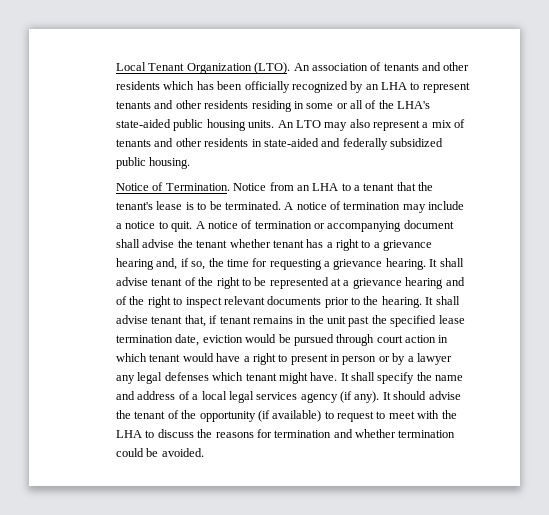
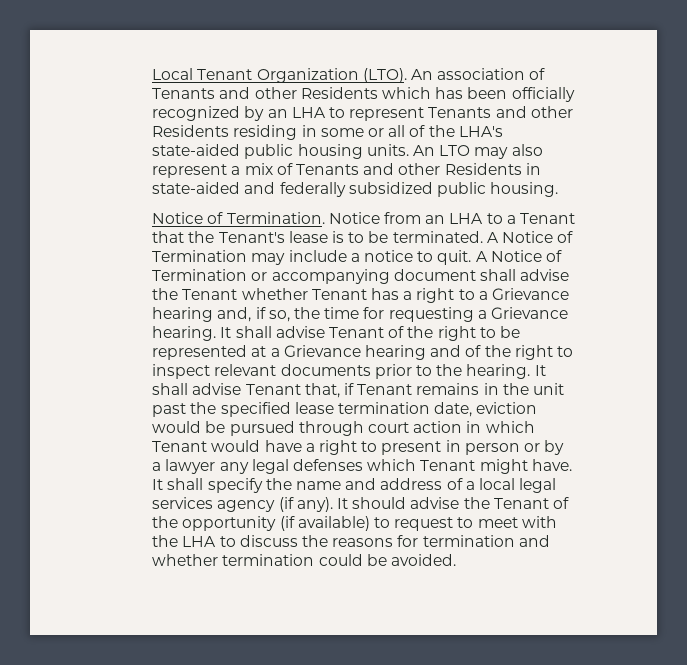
- An association of tenants and other residents which has been officially recognized by an LHA to represent tenants and other residents residing in some or all of the LHA's state-aided public housing units.
+ An association of Tenants and other Residents which has been officially recognized by an LHA to represent Tenants and other Residents residing in some or all of the LHA's state-aided public housing units.
- An LTO may also represent a mix of tenants and other residents in state-aided and federally subsidized public housing.
+ An LTO may also represent a mix of Tenants and other Residents in state-aided and federally subsidized public housing.
- Notice from an LHA to a tenant that the tenant's lease is to be terminated.
+ Notice from an LHA to a Tenant that the Tenant's lease is to be terminated.
- A notice of termination may include a notice to quit.
+ A Notice of Termination may include a notice to quit.
- A notice of termination or accompanying document shall advise the tenant whether tenant has a right to a grievance hearing and, if so, the time for requesting a grievance hearing. It shall advise tenant of the right to be represented at a grievance hearing and of the right to inspect relevant documents prior to the hearing.
+ A Notice of Termination or accompanying document shall advise the Tenant whether Tenant has a right to a Grievance hearing and, if so, the time for requesting a Grievance hearing. It shall advise Tenant of the right to be represented at a Grievance hearing and of the right to inspect relevant documents prior to the hearing.
- It shall advise tenant that, if tenant remains in the unit past the specified lease termination date, eviction would be pursued through court action in which tenant would have a right to present in person or by a lawyer any legal defenses which tenant might have.
+ It shall advise Tenant that, if Tenant remains in the unit past the specified lease termination date, eviction would be pursued through court action in which Tenant would have a right to present in person or by a lawyer any legal defenses which Tenant might have.
- It should advise the tenant of the opportunity (if available) to request to meet with the LHA to discuss the reasons for termination and whether termination could be avoided.
+ It should advise the Tenant of the opportunity (if available) to request to meet with the LHA to discuss the reasons for termination and whether termination could be avoided.

